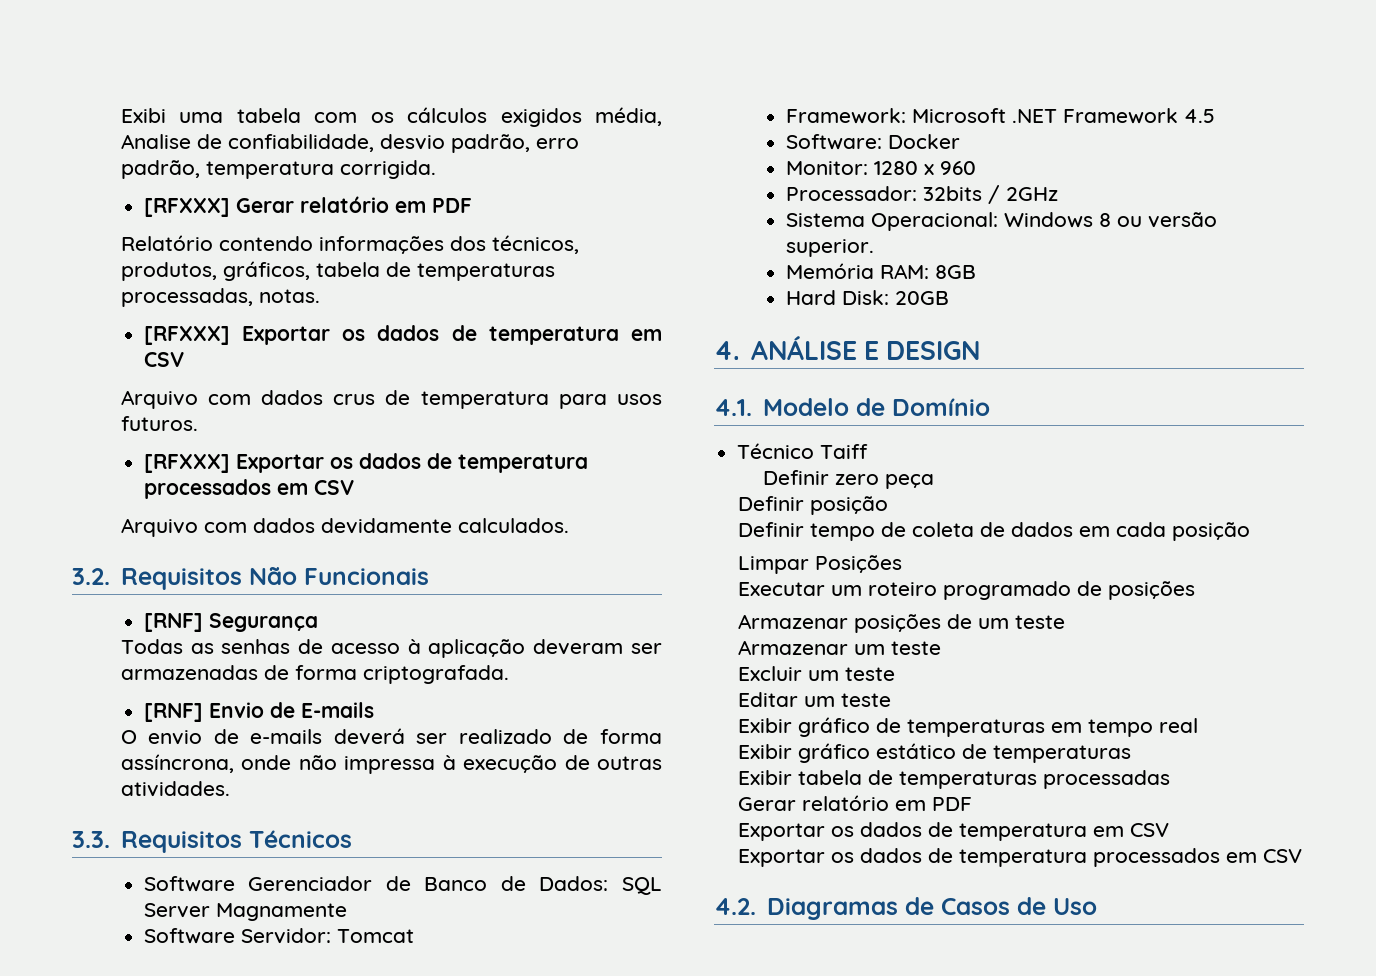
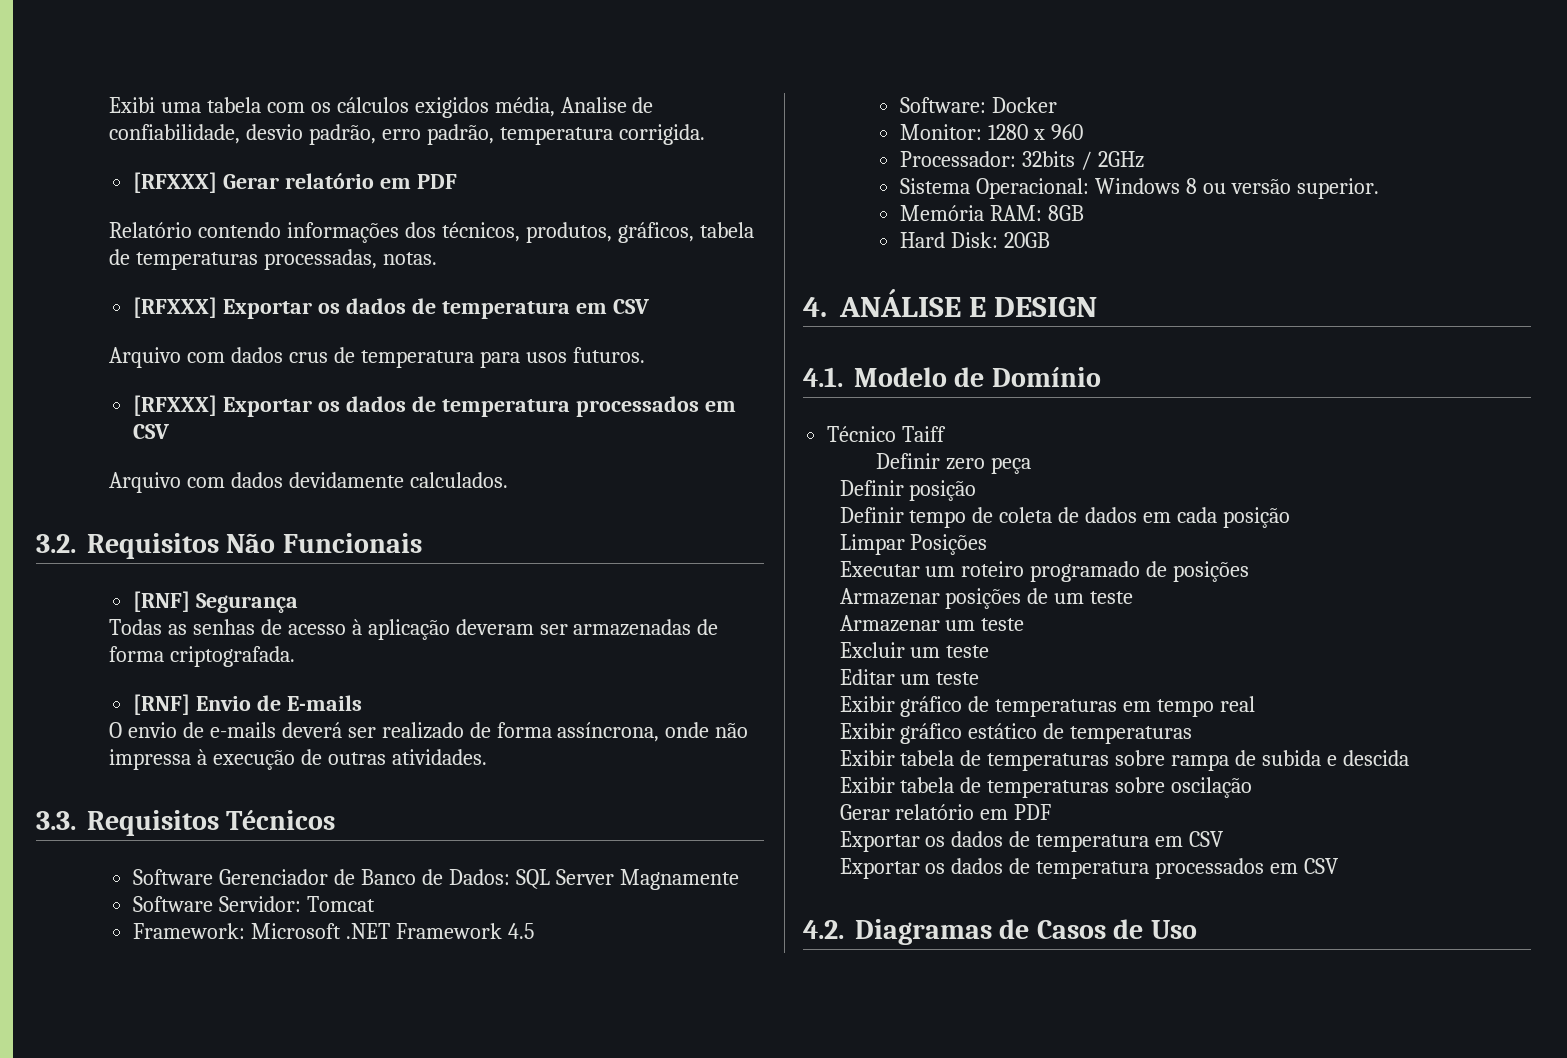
- Exibir tabela de temperaturas processadas
+ Exibir tabela de temperaturas sobre rampa de subida e descida
+ Exibir tabela de temperaturas sobre oscilação

